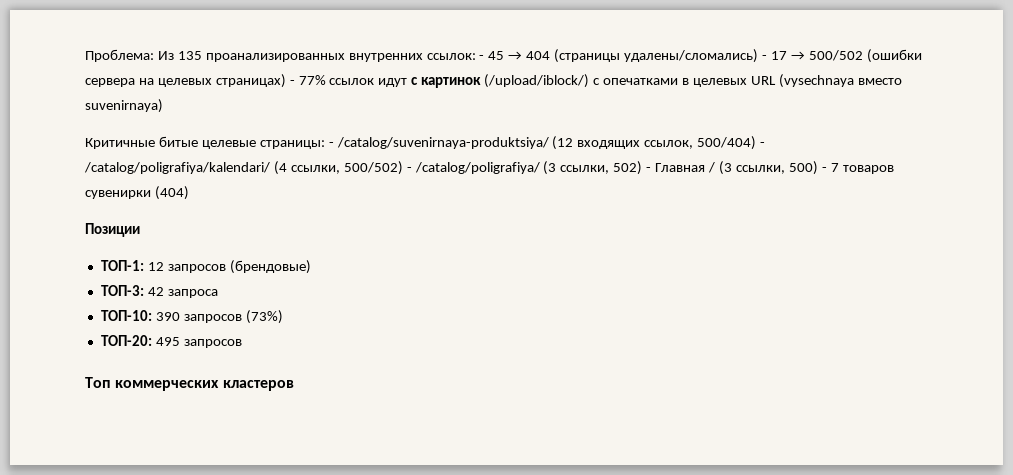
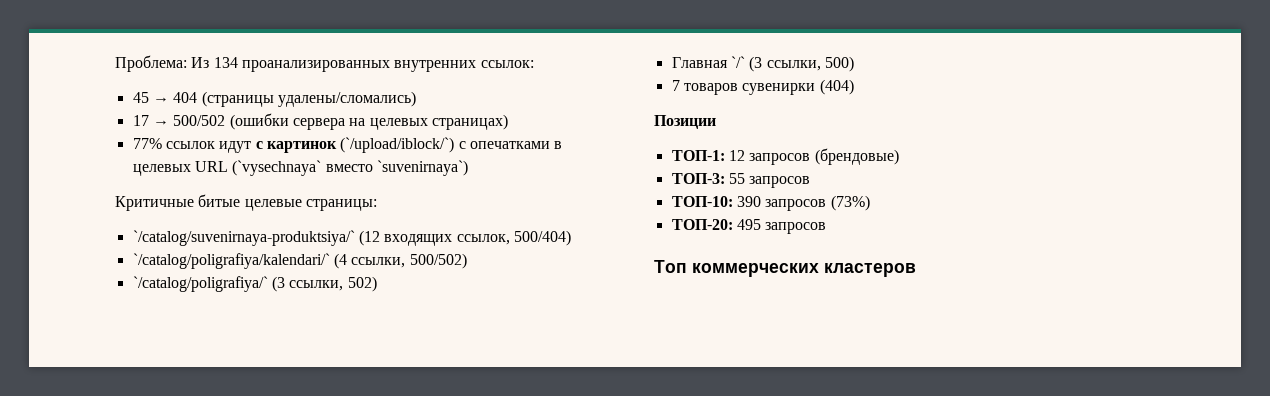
- Проблема: Из 135 проанализированных внутренних ссылок: - 45 → 404 (страницы удалены/сломались) - 17 → 500/502 (ошибки сервера на целевых страницах) - 77% ссылок идут с картинок (/upload/iblock/) с опечатками в целевых URL (vysechnaya вместо suvenirnaya)
+ Проблема: Из 134 проанализированных внутренних ссылок:
+ 45 → 404 (страницы удалены/сломались)
+ 17 → 500/502 (ошибки сервера на целевых страницах)
+ 77% ссылок идут с картинок (`/upload/iblock/`) с опечатками в целевых URL (`vysechnaya` вместо `suvenirnaya`)
- Критичные битые целевые страницы: - /catalog/suvenirnaya-produktsiya/ (12 входящих ссылок, 500/404) - /catalog/poligrafiya/kalendari/ (4 ссылки, 500/502) - /catalog/poligrafiya/ (3 ссылки, 502) - Главная / (3 ссылки, 500) - 7 товаров сувенирки (404)
+ Критичные битые целевые страницы:
+ `/catalog/suvenirnaya-produktsiya/` (12 входящих ссылок, 500/404)
+ `/catalog/poligrafiya/kalendari/` (4 ссылки, 500/502)
+ `/catalog/poligrafiya/` (3 ссылки, 502)
+ Главная `/` (3 ссылки, 500)
+ 7 товаров сувенирки (404)
- ТОП-3: 42 запроса
+ ТОП-3: 55 запросов

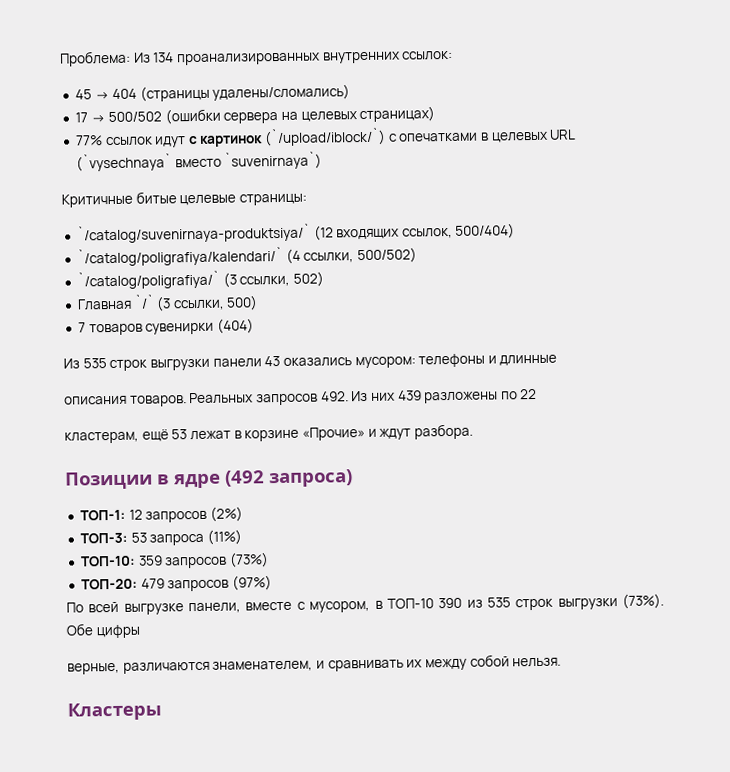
- Позиции
+ Из 535 строк выгрузки панели 43 оказались мусором: телефоны и длинные
+ описания товаров. Реальных запросов 492. Из них 439 разложены по 22
+ кластерам, ещё 53 лежат в корзине «Прочие» и ждут разбора.
+ Позиции в ядре (492 запроса)
- ТОП-1: 12 запросов (брендовые)
+ ТОП-1: 12 запросов (2%)
- ТОП-3: 55 запросов
+ ТОП-3: 53 запроса (11%)
- ТОП-10: 390 запросов (73%)
+ ТОП-10: 359 запросов (73%)
- ТОП-20: 495 запросов
- Топ коммерческих кластеров
+ ТОП-20: 479 запросов (97%)
+ По всей выгрузке панели, вместе с мусором, в ТОП-10 390 из 535 строк выгрузки (73%). Обе цифры
+ верные, различаются знаменателем, и сравнивать их между собой нельзя.
+ Кластеры

